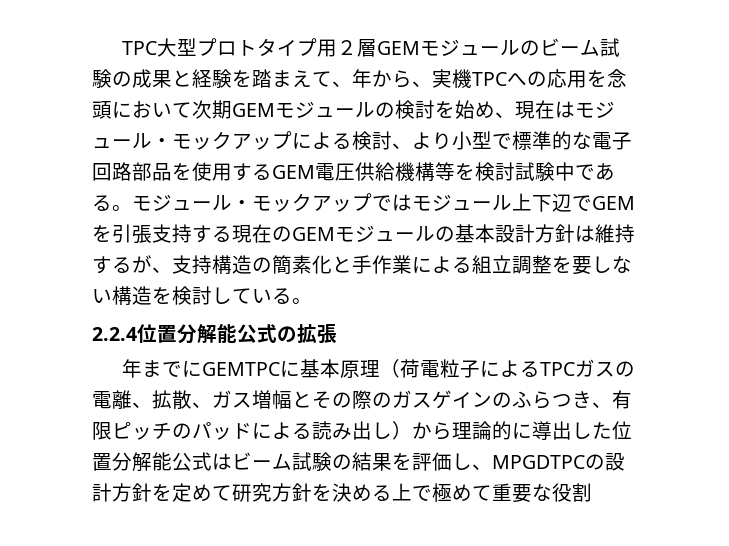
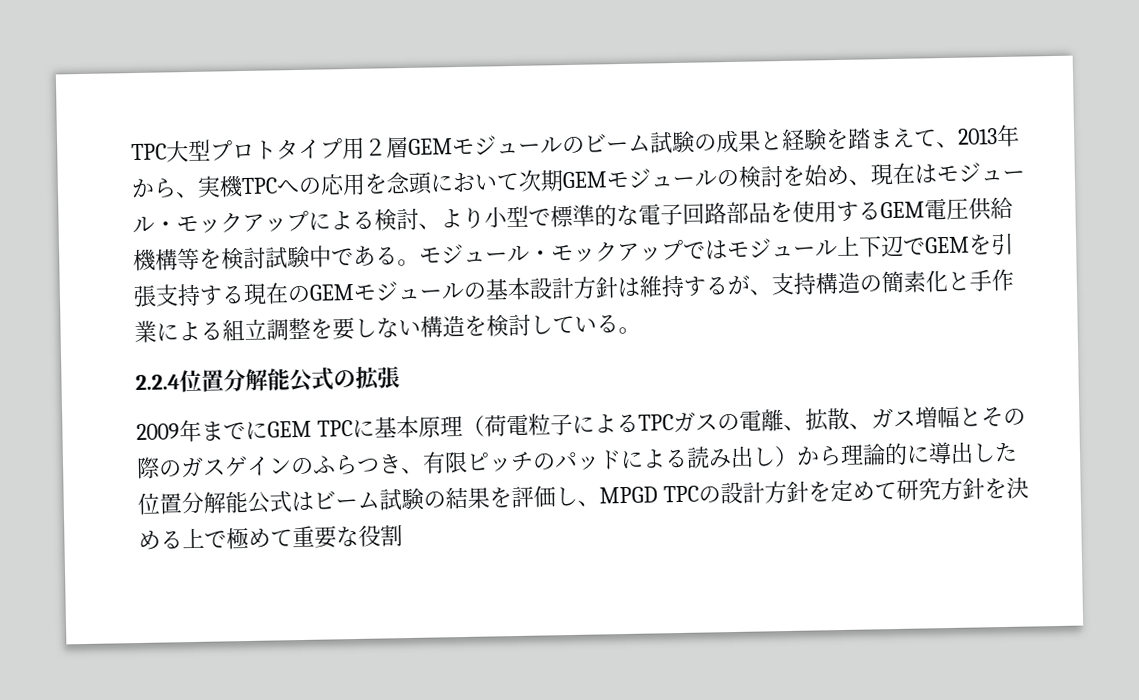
- TPC大型プロトタイプ用２層GEMモジュールのビーム試験の成果と経験を踏まえて、年から、実機TPCへの応用を念頭において次期GEMモジュールの検討を始め、現在はモジュール・モックアップによる検討、より小型で標準的な電子回路部品を使用するGEM電圧供給機構等を検討試験中である。
+ TPC大型プロトタイプ用２層GEMモジュールのビーム試験の成果と経験を踏まえて、2013年から、実機TPCへの応用を念頭において次期GEMモジュールの検討を始め、現在はモジュール・モックアップによる検討、より小型で標準的な電子回路部品を使用するGEM電圧供給機構等を検討試験中である。
- 年までにGEMTPCに基本原理（荷電粒子によるTPCガスの電離、拡散、ガス増幅とその際のガスゲインのふらつき、有限ピッチのパッドによる読み出し）から理論的に導出した位置分解能公式はビーム試験の結果を評価し、MPGDTPCの設計方針を定めて研究方針を決める上で極めて重要な役割
+ 2009年までにGEM TPCに基本原理（荷電粒子によるTPCガスの電離、拡散、ガス増幅とその際のガスゲインのふらつき、有限ピッチのパッドによる読み出し）から理論的に導出した位置分解能公式はビーム試験の結果を評価し、MPGD TPCの設計方針を定めて研究方針を決める上で極めて重要な役割

